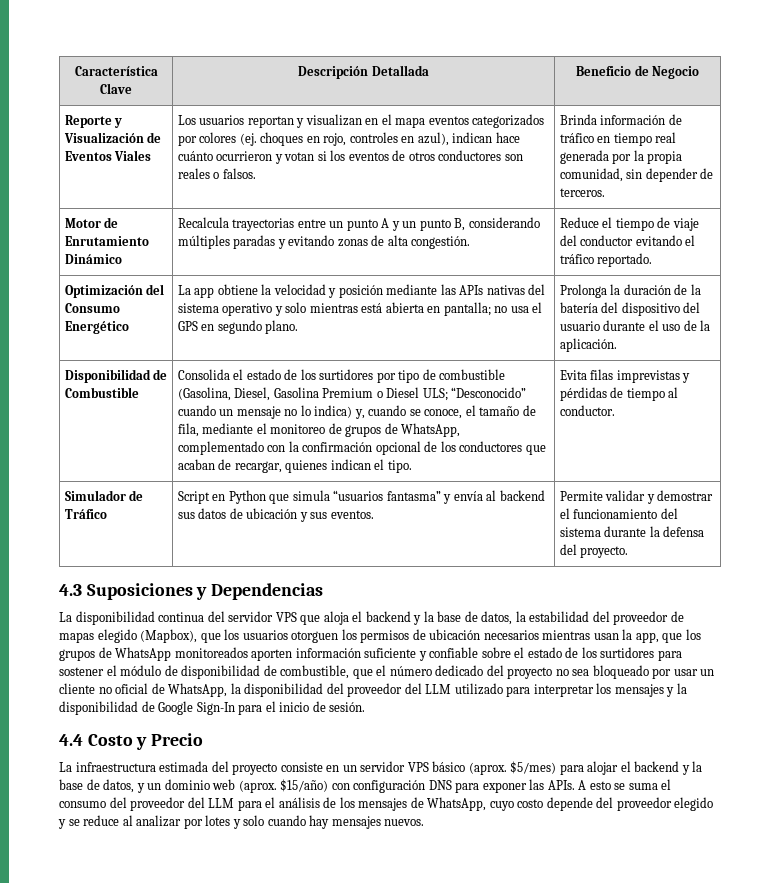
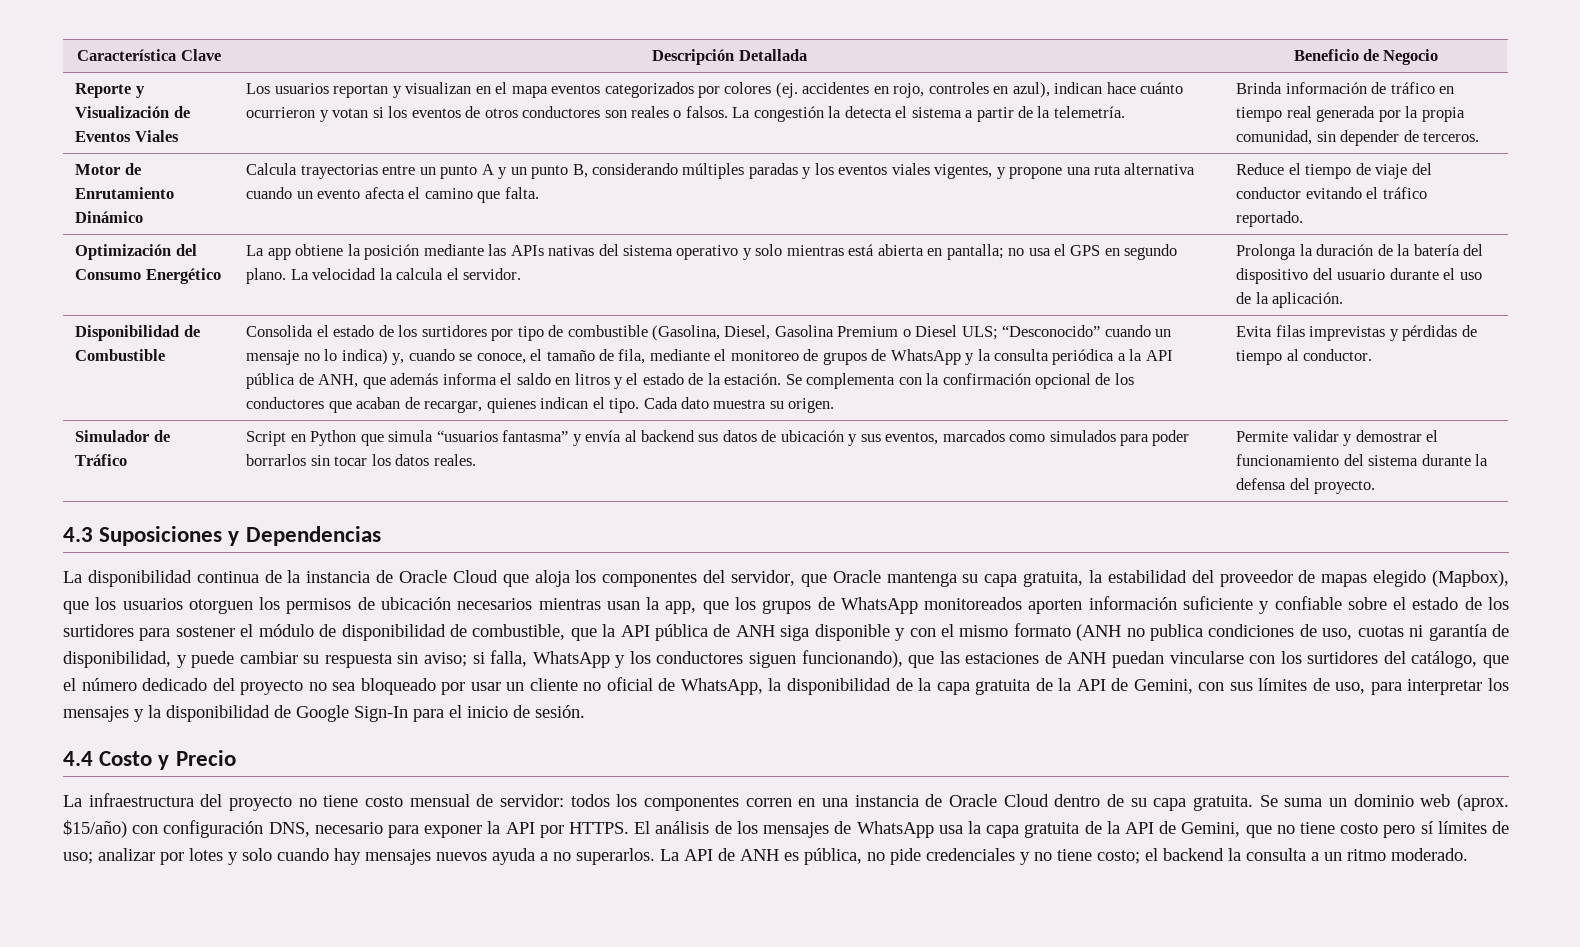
- Los usuarios reportan y visualizan en el mapa eventos categorizados por colores (ej. choques en rojo, controles en azul), indican hace cuánto ocurrieron y votan si los eventos de otros conductores son reales o falsos.
+ Los usuarios reportan y visualizan en el mapa eventos categorizados por colores (ej. accidentes en rojo, controles en azul), indican hace cuánto ocurrieron y votan si los eventos de otros conductores son reales o falsos. La congestión la detecta el sistema a partir de la telemetría.
- Recalcula trayectorias entre un punto A y un punto B, considerando múltiples paradas y evitando zonas de alta congestión.
+ Calcula trayectorias entre un punto A y un punto B, considerando múltiples paradas y los eventos viales vigentes, y propone una ruta alternativa cuando un evento afecta el camino que falta.
- La app obtiene la velocidad y posición mediante las APIs nativas del sistema operativo y solo mientras está abierta en pantalla; no usa el GPS en segundo plano.
+ La app obtiene la posición mediante las APIs nativas del sistema operativo y solo mientras está abierta en pantalla; no usa el GPS en segundo plano. La velocidad la calcula el servidor.
- Consolida el estado de los surtidores por tipo de combustible (Gasolina, Diesel, Gasolina Premium o Diesel ULS; “Desconocido” cuando un mensaje no lo indica) y, cuando se conoce, el tamaño de fila, mediante el monitoreo de grupos de WhatsApp, complementado con la confirmación opcional de los conductores que acaban de recargar, quienes indican el tipo.
+ Consolida el estado de los surtidores por tipo de combustible (Gasolina, Diesel, Gasolina Premium o Diesel ULS; “Desconocido” cuando un mensaje no lo indica) y, cuando se conoce, el tamaño de fila, mediante el monitoreo de grupos de WhatsApp y la consulta periódica a la API pública de ANH, que además informa el saldo en litros y el estado de la estación. Se complementa con la confirmación opcional de los conductores que acaban de recargar, quienes indican el tipo. Cada dato muestra su origen.
- Script en Python que simula “usuarios fantasma” y envía al backend sus datos de ubicación y sus eventos.
+ Script en Python que simula “usuarios fantasma” y envía al backend sus datos de ubicación y sus eventos, marcados como simulados para poder borrarlos sin tocar los datos reales.
- La disponibilidad continua del servidor VPS que aloja el backend y la base de datos, la estabilidad del proveedor de mapas elegido (Mapbox), que los usuarios otorguen los permisos de ubicación necesarios mientras usan la app, que los grupos de WhatsApp monitoreados aporten información suficiente y confiable sobre el estado de los surtidores para sostener el módulo de disponibilidad de combustible, que el número dedicado del proyecto no sea bloqueado por usar un cliente no oficial de WhatsApp, la disponibilidad del proveedor del LLM utilizado para interpretar los mensajes y la disponibilidad de Google Sign-In para el inicio de sesión.
+ La disponibilidad continua de la instancia de Oracle Cloud que aloja los componentes del servidor, que Oracle mantenga su capa gratuita, la estabilidad del proveedor de mapas elegido (Mapbox), que los usuarios otorguen los permisos de ubicación necesarios mientras usan la app, que los grupos de WhatsApp monitoreados aporten información suficiente y confiable sobre el estado de los surtidores para sostener el módulo de disponibilidad de combustible, que la API pública de ANH siga disponible y con el mismo formato (ANH no publica condiciones de uso, cuotas ni garantía de disponibilidad, y puede cambiar su respuesta sin aviso; si falla, WhatsApp y los conductores siguen funcionando), que las estaciones de ANH puedan vincularse con los surtidores del catálogo, que el número dedicado del proyecto no sea bloqueado por usar un cliente no oficial de WhatsApp, la disponibilidad de la capa gratuita de la API de Gemini, con sus límites de uso, para interpretar los mensajes y la disponibilidad de Google Sign-In para el inicio de sesión.
- La infraestructura estimada del proyecto consiste en un servidor VPS básico (aprox. $5/mes) para alojar el backend y la base de datos, y un dominio web (aprox.
+ La infraestructura del proyecto no tiene costo mensual de servidor: todos los componentes corren en una instancia de Oracle Cloud dentro de su capa gratuita. Se suma un dominio web (aprox.
- $15/año) con configuración DNS para exponer las APIs. A esto se suma el consumo del proveedor del LLM para el análisis de los mensajes de WhatsApp, cuyo costo depende del proveedor elegido y se reduce al analizar por lotes y solo cuando hay mensajes nuevos.
+ $15/año) con configuración DNS, necesario para exponer la API por HTTPS. El análisis de los mensajes de WhatsApp usa la capa gratuita de la API de Gemini, que no tiene costo pero sí límites de uso; analizar por lotes y solo cuando hay mensajes nuevos ayuda a no superarlos. La API de ANH es pública, no pide credenciales y no tiene costo; el backend la consulta a un ritmo moderado.

